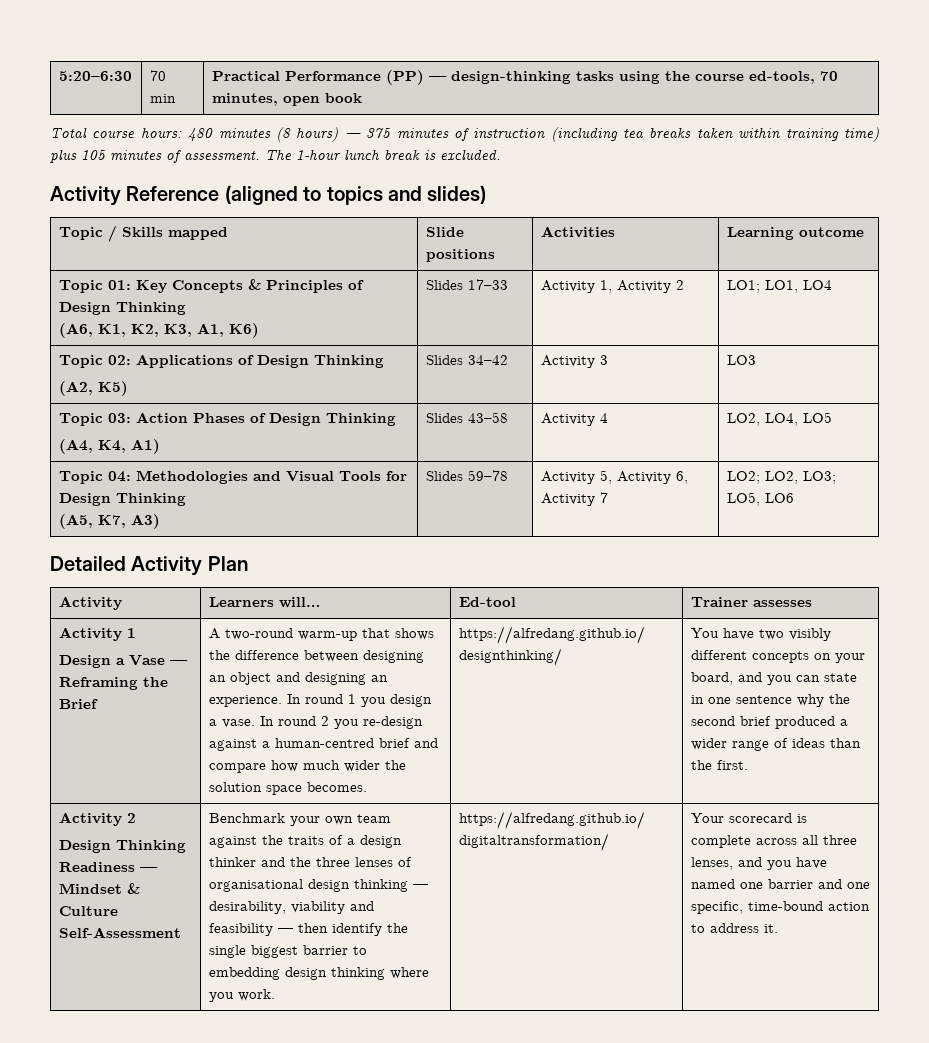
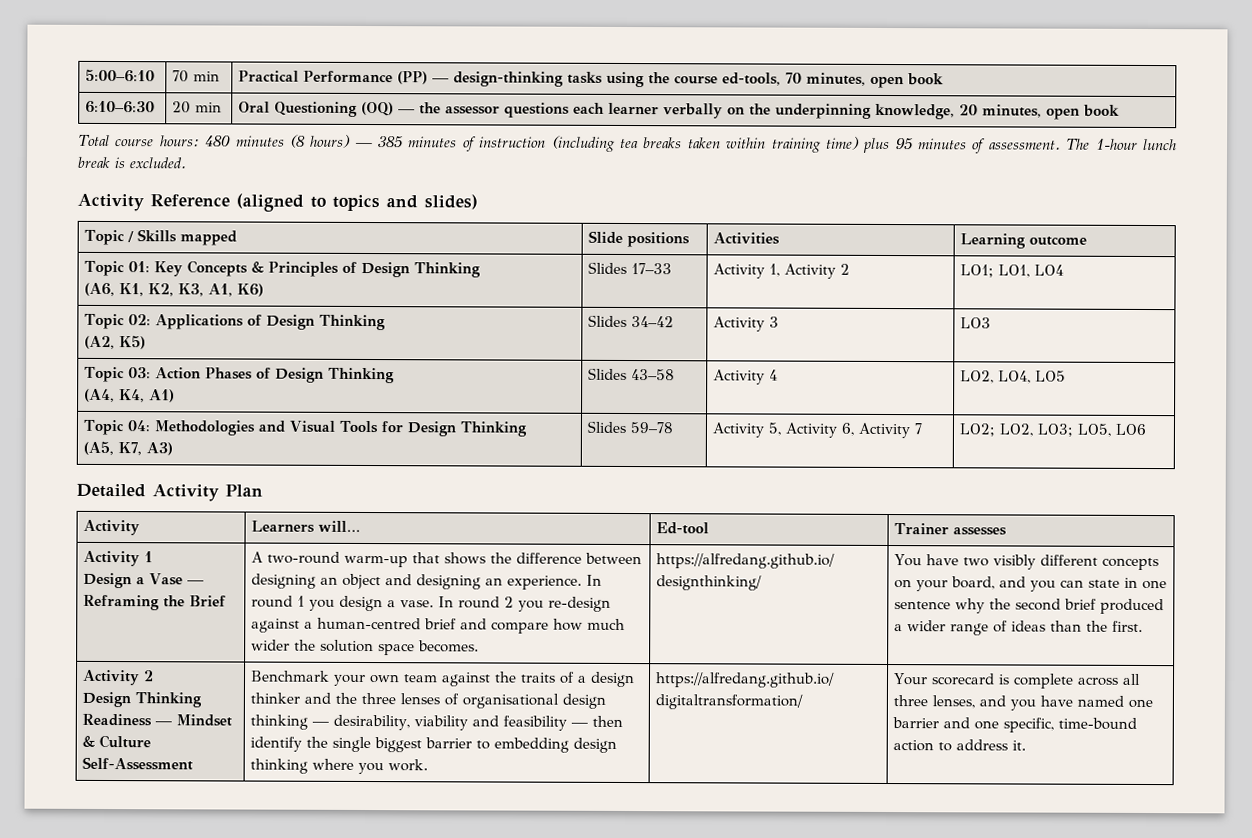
- 5:20–6:30 | 70 min | Practical Performance (PP) — design-thinking tasks using the course ed-tools, 70 minutes, open book
+ 5:00–6:10 | 70 min | Practical Performance (PP) — design-thinking tasks using the course ed-tools, 70 minutes, open book
+ 6:10–6:30 | 20 min | Oral Questioning (OQ) — the assessor questions each learner verbally on the underpinning knowledge, 20 minutes, open book
- Total course hours: 480 minutes (8 hours) — 375 minutes of instruction (including tea breaks taken within training time) plus 105 minutes of assessment.
+ Total course hours: 480 minutes (8 hours) — 385 minutes of instruction (including tea breaks taken within training time) plus 95 minutes of assessment.

